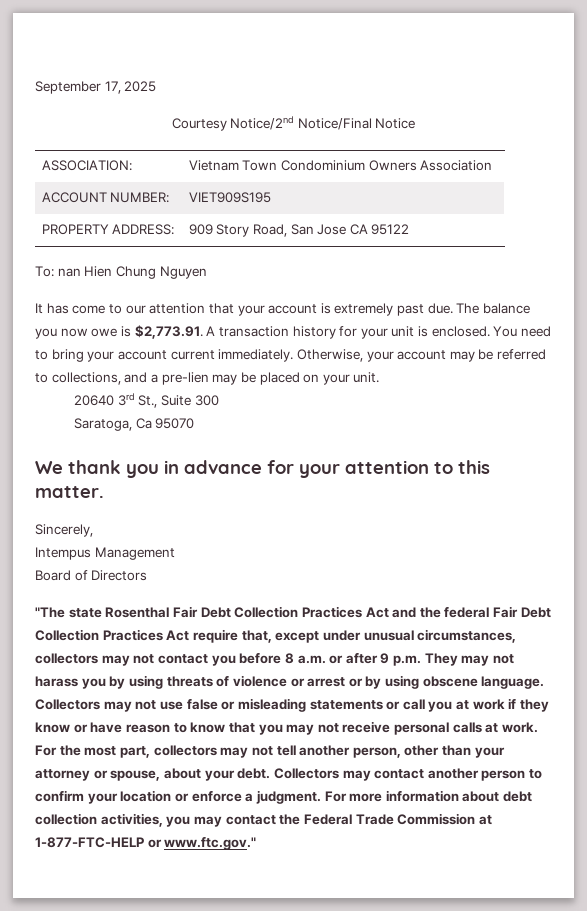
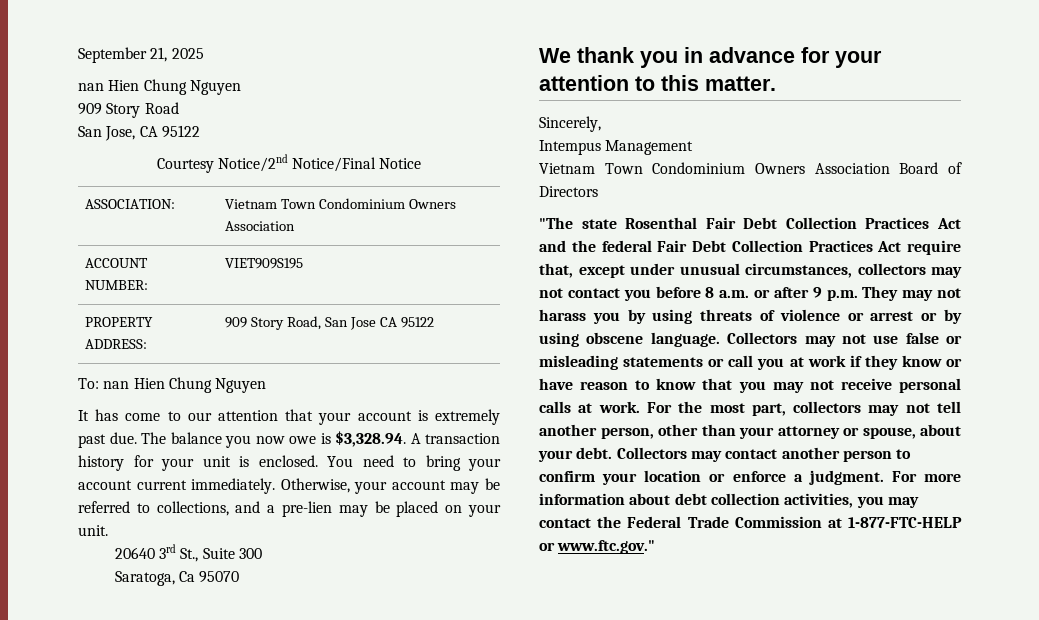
- September 17, 2025
+ September 21, 2025
+ nan Hien Chung Nguyen
+ 909 Story Road
+ San Jose, CA 95122
- The balance you now owe is $2,773.91. A transaction history for your unit is enclosed.
+ The balance you now owe is $3,328.94. A transaction history for your unit is enclosed.
- Board of Directors
+ Vietnam Town Condominium Owners Association Board of Directors

